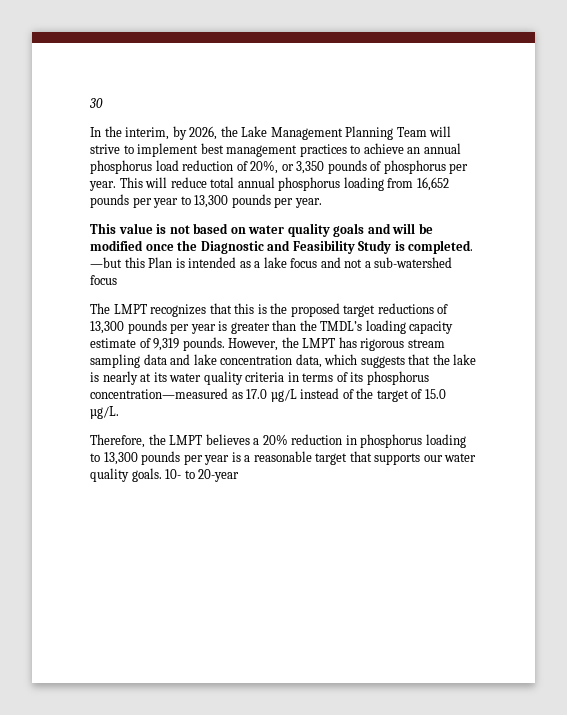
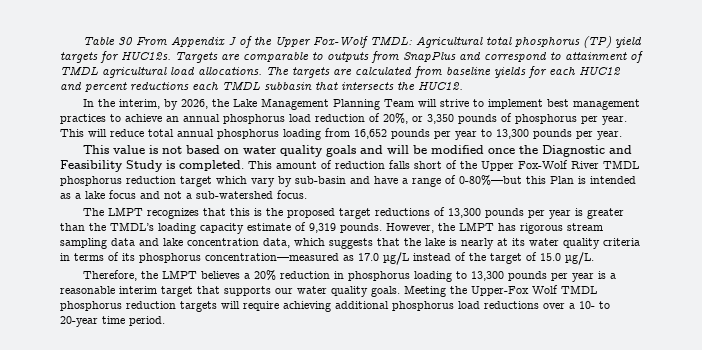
- 30
+ Table 30 From Appendix J of the Upper Fox-Wolf TMDL: Agricultural total phosphorus (TP) yield targets for HUC12s. Targets are comparable to outputs from SnapPlus and correspond to attainment of TMDL agricultural load allocations. The targets are calculated from baseline yields for each HUC12 and percent reductions each TMDL subbasin that intersects the HUC12.
- —but this Plan is intended as a lake focus and not a sub-watershed focus
+ This amount of reduction falls short of the Upper Fox-Wolf River TMDL phosphorus reduction target which vary by sub-basin and have a range of 0-80%—but this Plan is intended as a lake focus and not a sub-watershed focus.
- Therefore, the LMPT believes a 20% reduction in phosphorus loading to 13,300 pounds per year is a reasonable target that supports our water quality goals.
+ Therefore, the LMPT believes a 20% reduction in phosphorus loading to 13,300 pounds per year is a reasonable interim target that supports our water quality goals.
- 10- to 20-year
+ Meeting the Upper-Fox Wolf TMDL phosphorus reduction targets will require achieving additional phosphorus load reductions over a 10- to 20-year time period.

